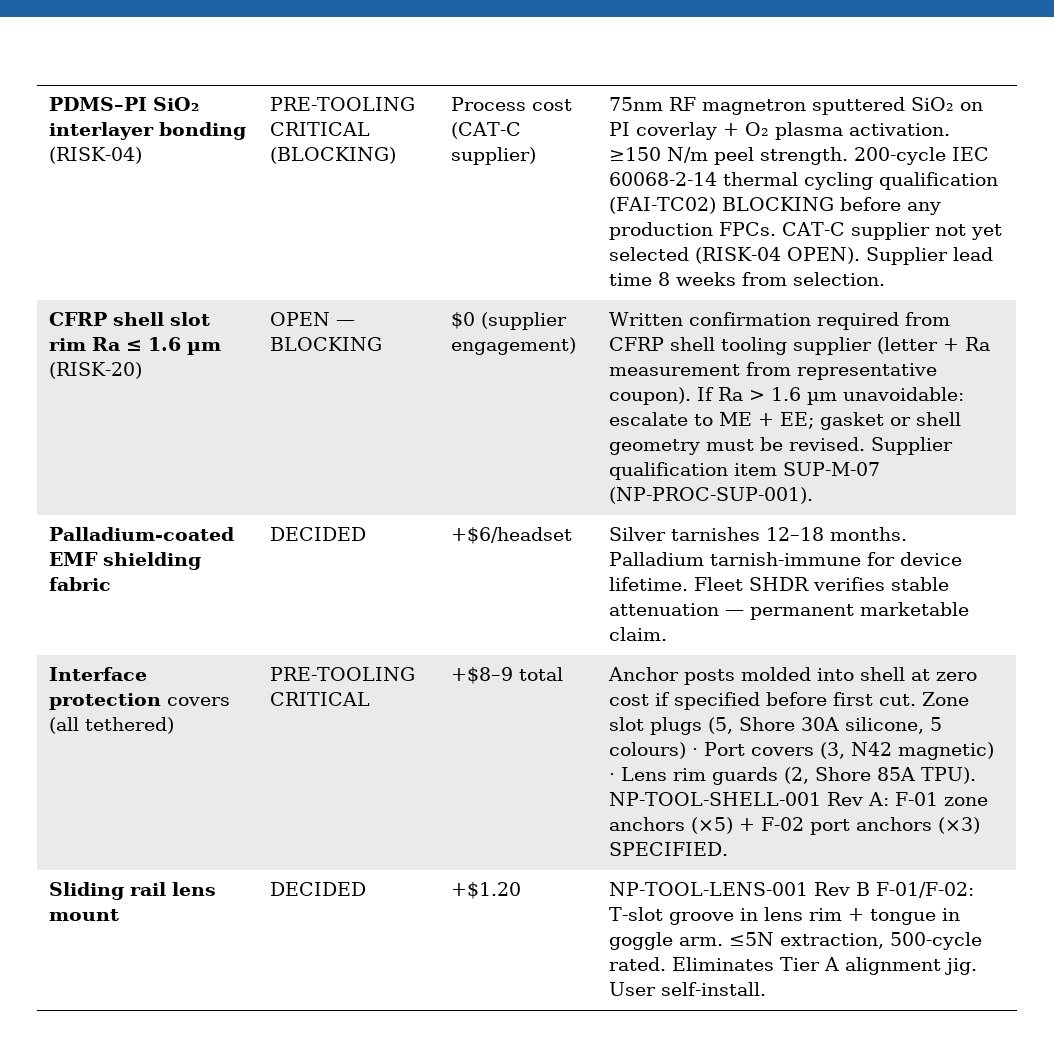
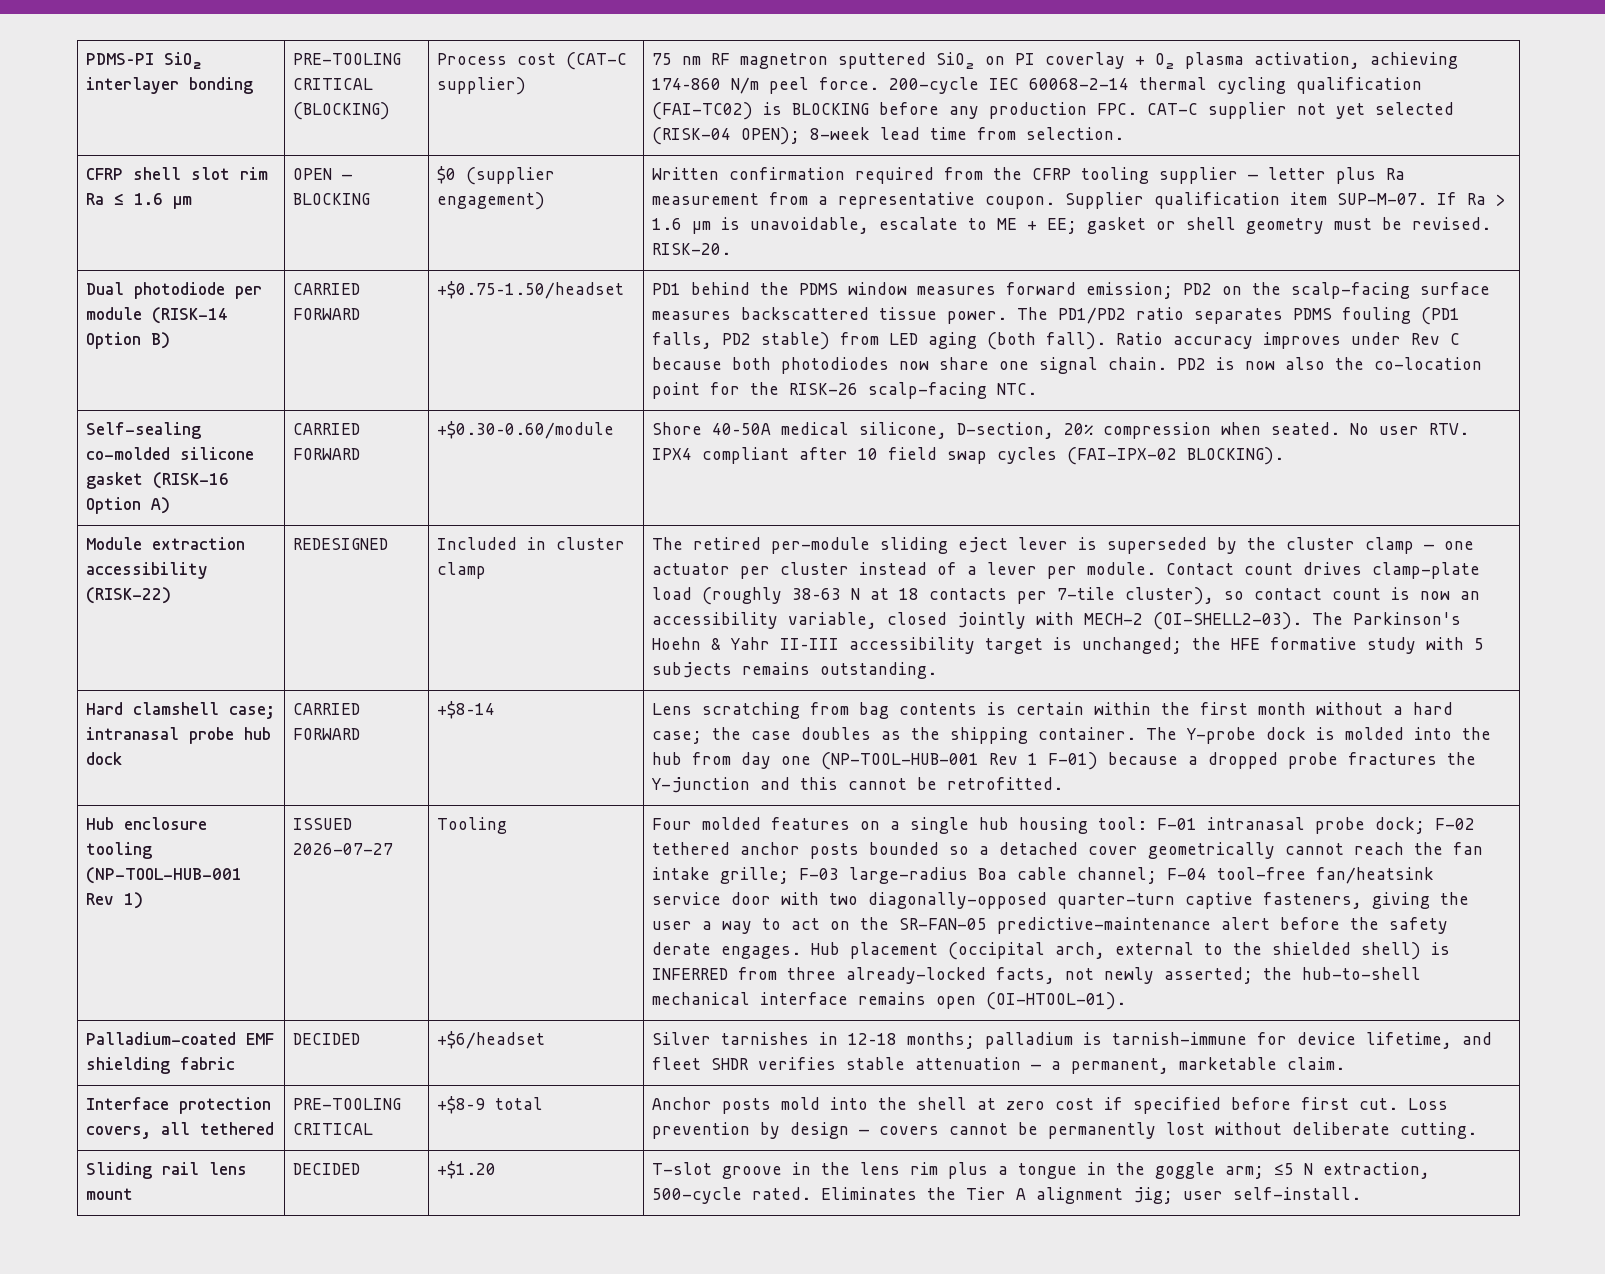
- PDMS–PI SiO₂ interlayer bonding (RISK-04)
+ PDMS–PI SiO₂ interlayer bonding
- 75nm RF magnetron sputtered SiO₂ on PI coverlay + O₂ plasma activation. ≥150 N/m peel strength.
+ 75 nm RF magnetron sputtered SiO₂ on PI coverlay + O₂ plasma activation, achieving 174–860 N/m peel force.
- 200-cycle IEC 60068-2-14 thermal cycling qualification (FAI-TC02) BLOCKING before any production FPCs. CAT-C supplier not yet selected (RISK-04 OPEN). Supplier lead time 8 weeks from selection.
+ 200-cycle IEC 60068-2-14 thermal cycling qualification (FAI-TC02) is BLOCKING before any production FPC. CAT-C supplier not yet selected (RISK-04 OPEN); 8-week lead time from selection.
- CFRP shell slot rim Ra ≤ 1.6 µm (RISK-20)
+ CFRP shell slot rim Ra ≤ 1.6 µm
- Written confirmation required from CFRP shell tooling supplier (letter + Ra measurement from representative coupon).
+ Written confirmation required from the CFRP tooling supplier — letter plus Ra measurement from a representative coupon. Supplier qualification item SUP-M-07.
- If Ra > 1.6 µm unavoidable: escalate to ME + EE; gasket or shell geometry must be revised.
+ If Ra > 1.6 µm is unavoidable, escalate to ME + EE; gasket or shell geometry must be revised.
- Supplier qualification item SUP-M-07 (NP-PROC-SUP-001).
+ RISK-20.
+ Dual photodiode per module (RISK-14 Option B) | CARRIED FORWARD | +$0.75–1.50/headset | PD1 behind the PDMS window measures forward emission; PD2 on the scalp-facing surface measures backscattered tissue power. The PD1/PD2 ratio separates PDMS fouling (PD1 falls, PD2 stable) from LED aging (both fall). Ratio accuracy improves under Rev C because both photodiodes now share one signal chain. PD2 is now also the co-location point for the RISK-26 scalp-facing NTC.
+ Self-sealing co-molded silicone gasket (RISK-16 Option A) | CARRIED FORWARD | +$0.30–0.60/module | Shore 40–50A medical silicone, D-section, 20% compression when seated. No user RTV. IPX4 compliant after 10 field swap cycles (FAI-IPX-02 BLOCKING).
+ Module extraction accessibility (RISK-22) | REDESIGNED | Included in cluster clamp | The retired per-module sliding eject lever is superseded by the cluster clamp — one actuator per cluster instead of a lever per module. Contact count drives clamp-plate load (roughly 38–63 N at 18 contacts per 7-tile cluster), so contact count is now an accessibility variable, closed jointly with MECH-2 (OI-SHELL2-03). The Parkinson's Hoehn & Yahr II–III accessibility target is unchanged; the HFE formative study with 5 subjects remains outstanding.
+ Hard clamshell case; intranasal probe hub dock | CARRIED FORWARD | +$8–14 | Lens scratching from bag contents is certain within the first month without a hard case; the case doubles as the shipping container. The Y-probe dock is molded into the hub from day one (NP-TOOL-HUB-001 Rev 1 F-01) because a dropped probe fractures the Y-junction and this cannot be retrofitted.
+ Hub enclosure tooling (NP-TOOL-HUB-001 Rev 1) | ISSUED 2026-07-27 | Tooling | Four molded features on a single hub housing tool: F-01 intranasal probe dock; F-02 tethered anchor posts bounded so a detached cover geometrically cannot reach the fan intake grille; F-03 large-radius Boa cable channel; F-04 tool-free fan/heatsink service door with two diagonally-opposed quarter-turn captive fasteners, giving the user a way to act on the SR-FAN-05 predictive-maintenance alert before the safety derate engages. Hub placement (occipital arch, external to the shielded shell) is INFERRED from three already-locked facts, not newly asserted; the hub-to-shell mechanical interface remains open (OI-HTOOL-01).
- Palladium-coated EMF shielding fabric | DECIDED | +$6/headset | Silver tarnishes 12–18 months. Palladium tarnish-immune for device lifetime. Fleet SHDR verifies stable attenuation — permanent marketable claim.
+ Palladium-coated EMF shielding fabric | DECIDED | +$6/headset | Silver tarnishes in 12–18 months; palladium is tarnish-immune for device lifetime, and fleet SHDR verifies stable attenuation — a permanent, marketable claim.
- Interface protection covers (all tethered)
+ Interface protection covers, all tethered
- Anchor posts molded into shell at zero cost if specified before first cut.
+ Anchor posts mold into the shell at zero cost if specified before first cut.
- Zone slot plugs (5, Shore 30A silicone, 5 colours) · Port covers (3, N42 magnetic) · Lens rim guards (2, Shore 85A TPU). NP-TOOL-SHELL-001 Rev A: F-01 zone anchors (×5) + F-02 port anchors (×3) SPECIFIED.
+ Loss prevention by design — covers cannot be permanently lost without deliberate cutting.
- Sliding rail lens mount | DECIDED | +$1.20 | NP-TOOL-LENS-001 Rev B F-01/F-02: T-slot groove in lens rim + tongue in goggle arm. ≤5N extraction, 500-cycle rated. Eliminates Tier A alignment jig. User self-install.
+ Sliding rail lens mount | DECIDED | +$1.20 | T-slot groove in the lens rim plus a tongue in the goggle arm; ≤5 N extraction, 500-cycle rated. Eliminates the Tier A alignment jig; user self-install.

